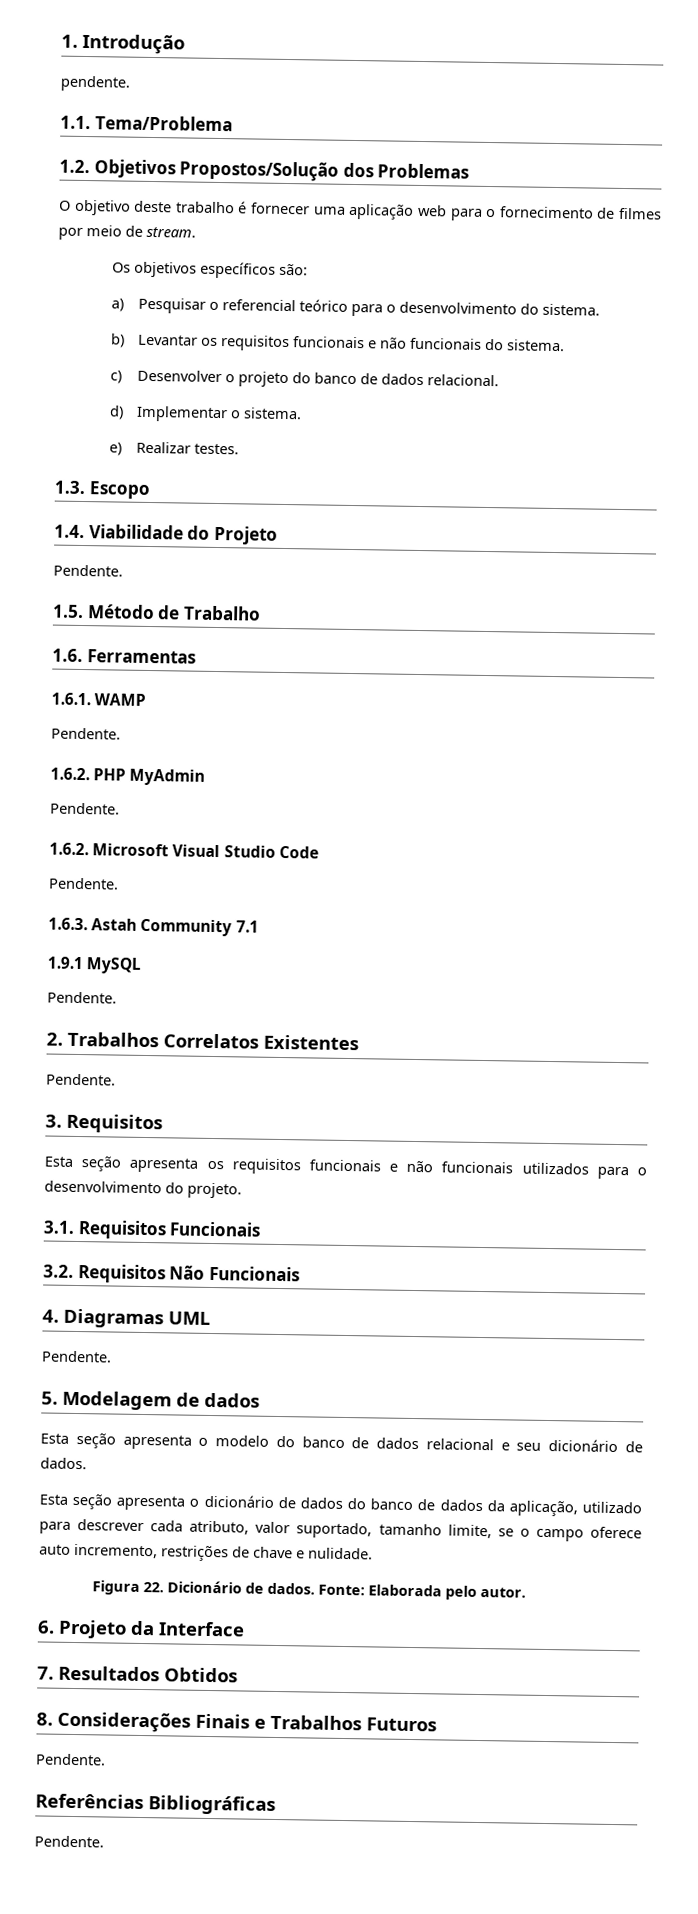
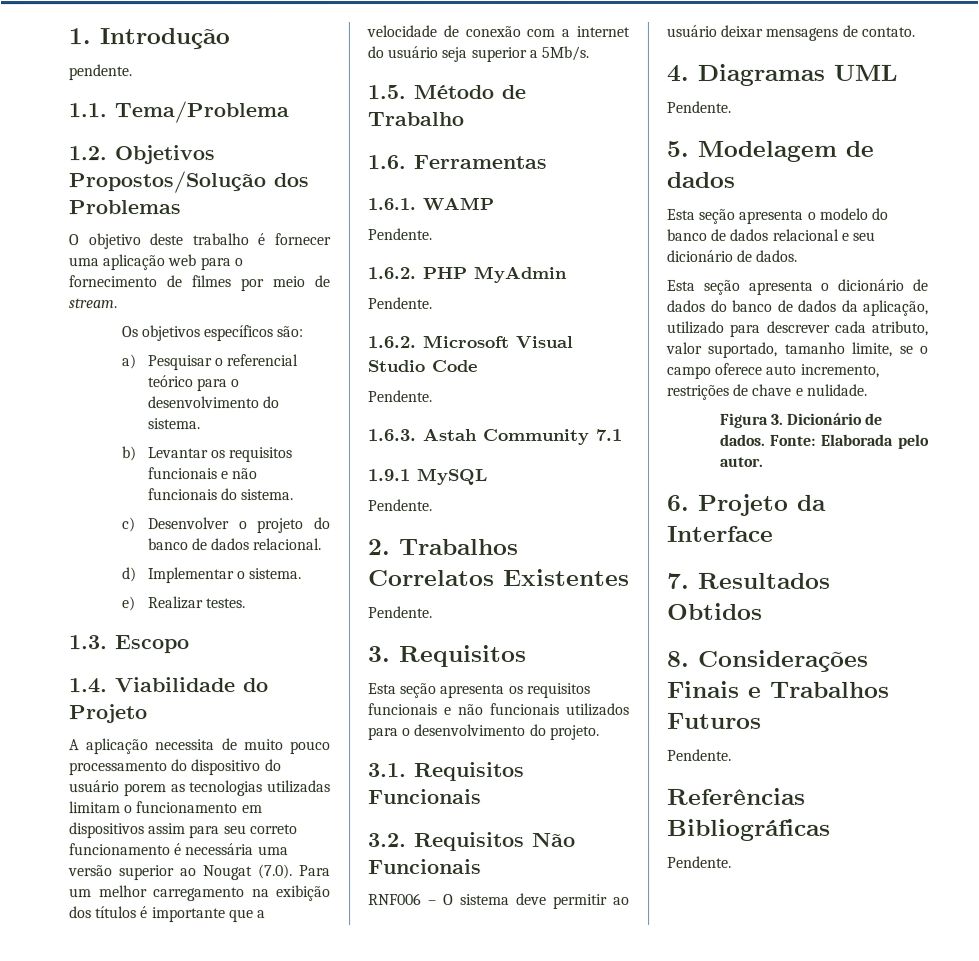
  1.4. Viabilidade do Projeto
- Pendente.
+ A aplicação necessita de muito pouco processamento do dispositivo do usuário porem as tecnologias utilizadas limitam o funcionamento em dispositivos assim para seu correto funcionamento é necessária uma versão superior ao Nougat (7.0). Para um melhor carregamento na exibição dos títulos é importante que a velocidade de conexão com a internet do usuário seja superior a 5Mb/s.
+ RNF006 – O sistema deve permitir ao usuário deixar mensagens de contato.
- Figura 22. Dicionário de dados.
+ Figura 3. Dicionário de dados.

